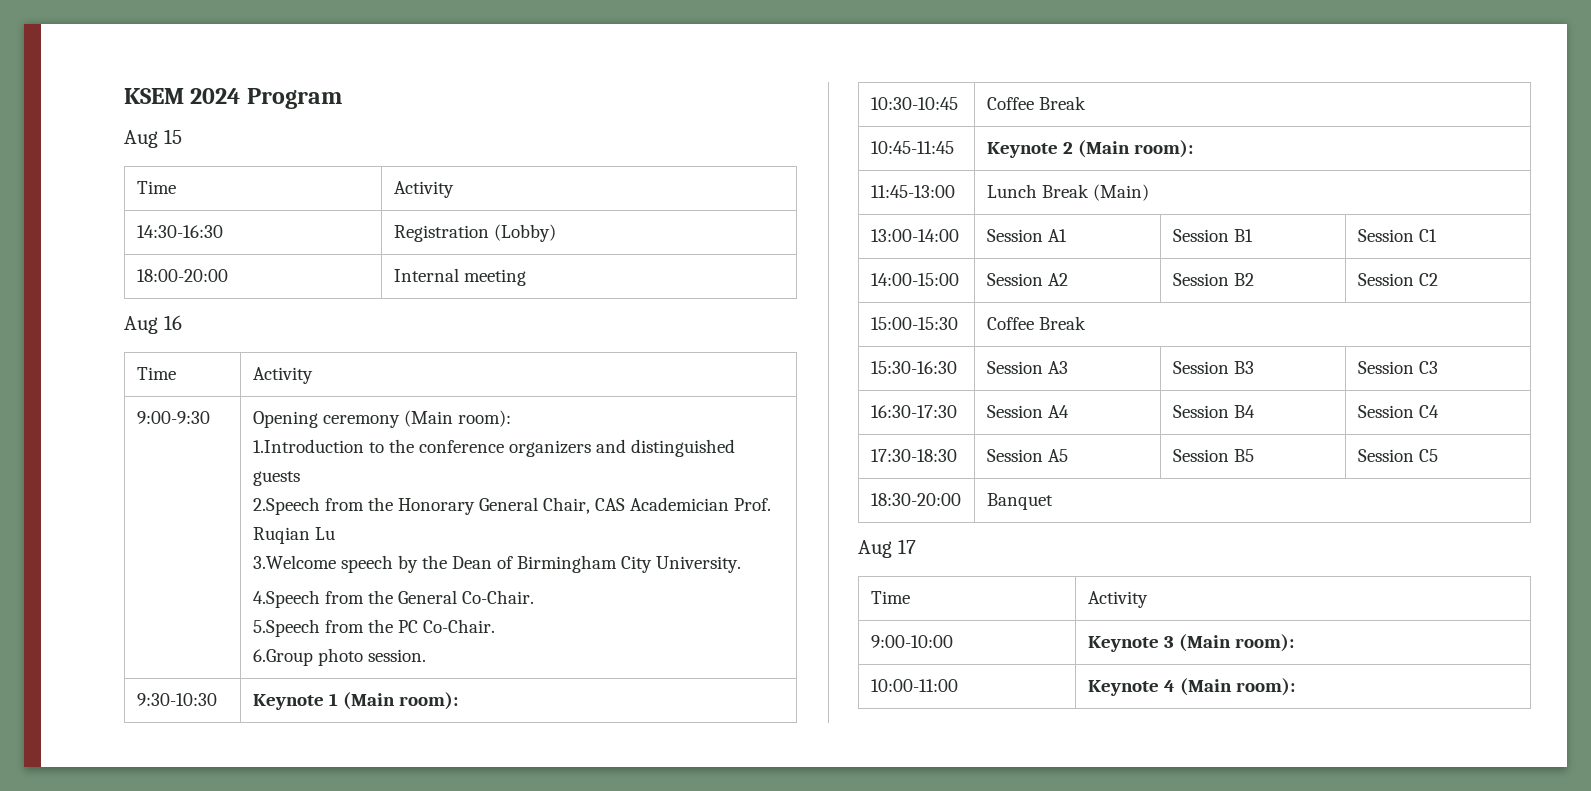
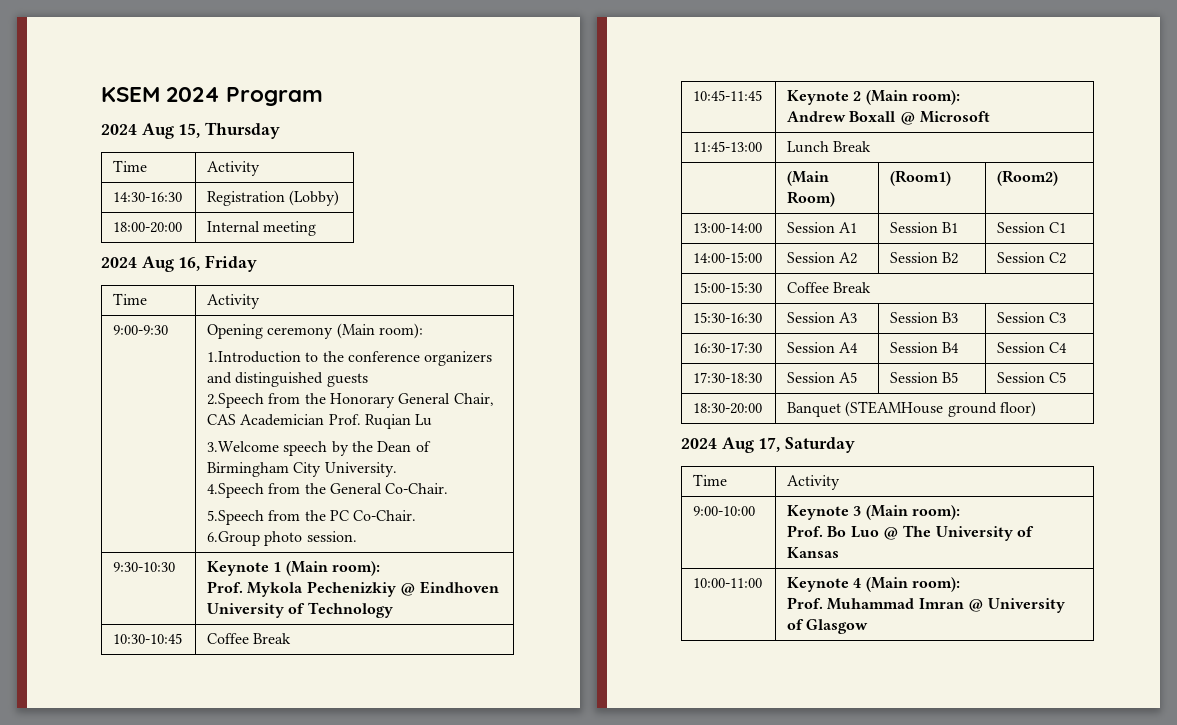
- Aug 15
+ 2024 Aug 15, Thursday
- Aug 16
+ 2024 Aug 16, Friday
  9:30-10:30 | Keynote 1 (Main room):
+ Prof. Mykola Pechenizkiy @ Eindhoven University of Technology
  10:45-11:45 | Keynote 2 (Main room):
+ Andrew Boxall @ Microsoft
- 11:45-13:00 | Lunch Break (Main)
+ 11:45-13:00 | Lunch Break
+ | (Main Room) | (Room1) | (Room2)
- 18:30-20:00 | Banquet
- Aug 17
+ 18:30-20:00 | Banquet (STEAMHouse ground floor)
+ 2024 Aug 17, Saturday
  9:00-10:00 | Keynote 3 (Main room):
+ Prof. Bo Luo @ The University of Kansas
  10:00-11:00 | Keynote 4 (Main room):
+ Prof. Muhammad Imran @ University of Glasgow

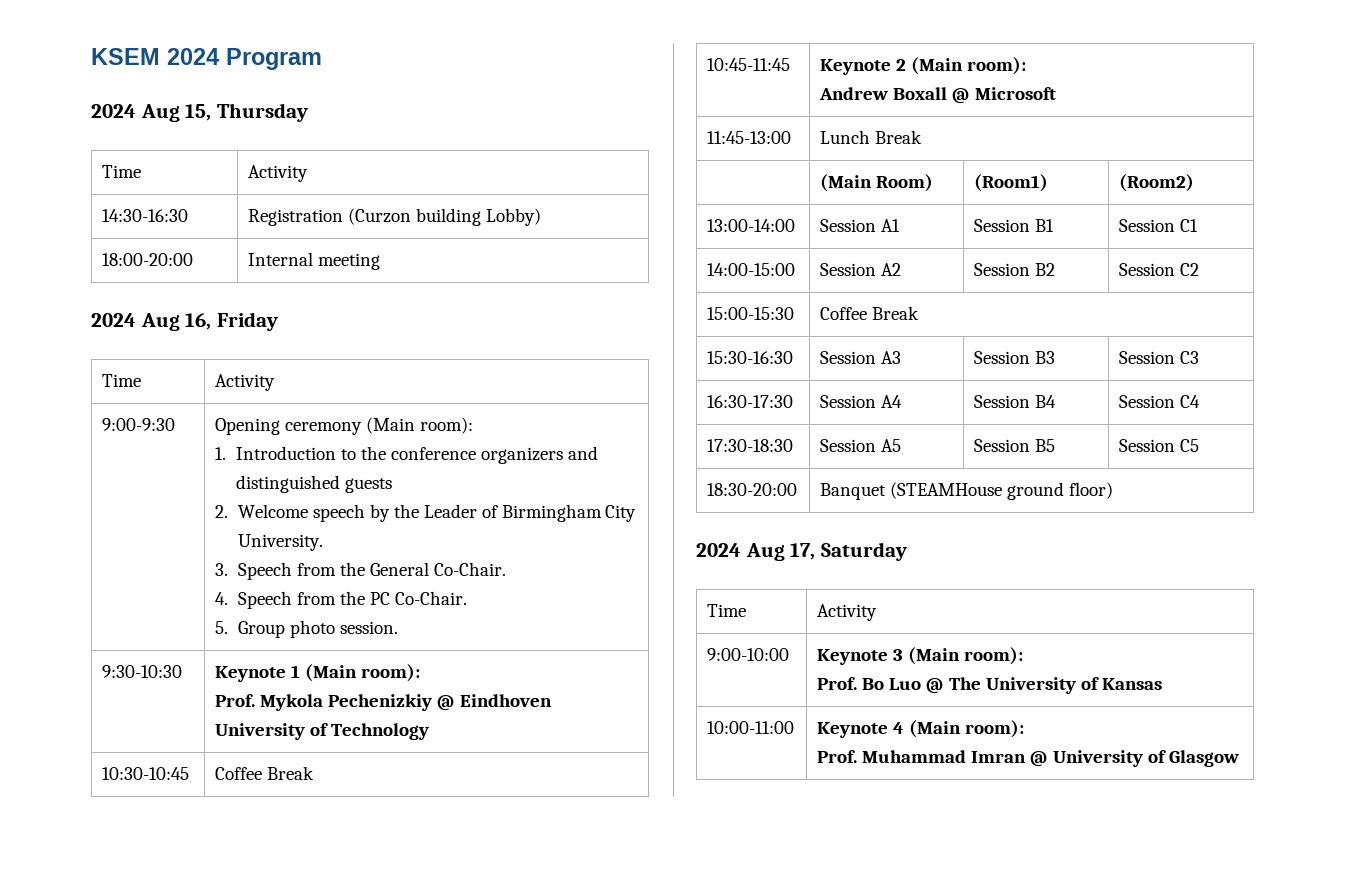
- 14:30-16:30 | Registration (Lobby)
+ 14:30-16:30 | Registration (Curzon building Lobby)
- 1.Introduction to the conference organizers and distinguished guests
+ 1. Introduction to the conference organizers and distinguished guests
- 2.Speech from the Honorary General Chair, CAS Academician Prof. Ruqian Lu
- 3.Welcome speech by the Dean of Birmingham City University.
+ 2. Welcome speech by the Leader of Birmingham City University.
- 4.Speech from the General Co-Chair.
+ 3. Speech from the General Co-Chair.
- 5.Speech from the PC Co-Chair.
+ 4. Speech from the PC Co-Chair.
- 6.Group photo session.
+ 5. Group photo session.

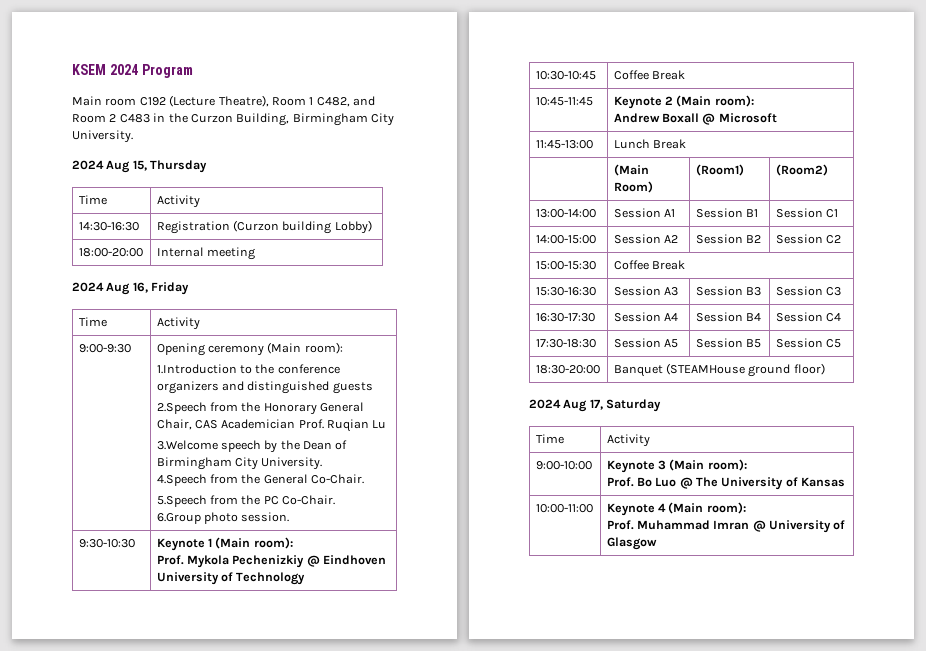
+ Main room C192 (Lecture Theatre), Room 1 C482, and Room 2 C483 in the Curzon Building, Birmingham City University.
- 1. Introduction to the conference organizers and distinguished guests
+ 1.Introduction to the conference organizers and distinguished guests
- 2. Welcome speech by the Leader of Birmingham City University.
+ 2.Speech from the Honorary General Chair, CAS Academician Prof. Ruqian Lu
+ 3.Welcome speech by the Dean of Birmingham City University.
- 3. Speech from the General Co-Chair.
+ 4.Speech from the General Co-Chair.
- 4. Speech from the PC Co-Chair.
+ 5.Speech from the PC Co-Chair.
- 5. Group photo session.
+ 6.Group photo session.

